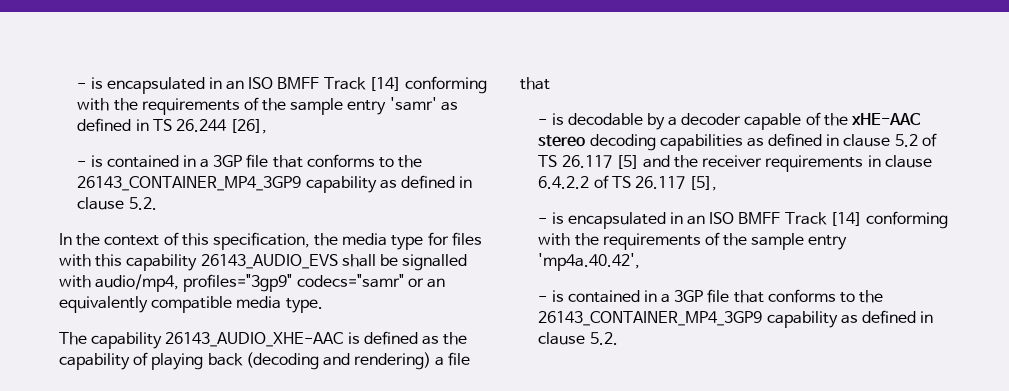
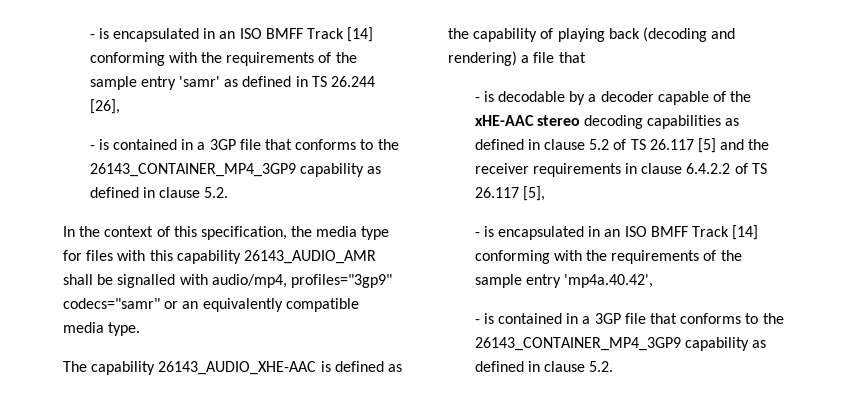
- In the context of this specification, the media type for files with this capability 26143_AUDIO_EVS shall be signalled with audio/mp4, profiles="3gp9" codecs="samr" or an equivalently compatible media type.
+ In the context of this specification, the media type for files with this capability 26143_AUDIO_AMR shall be signalled with audio/mp4, profiles="3gp9" codecs="samr" or an equivalently compatible media type.

